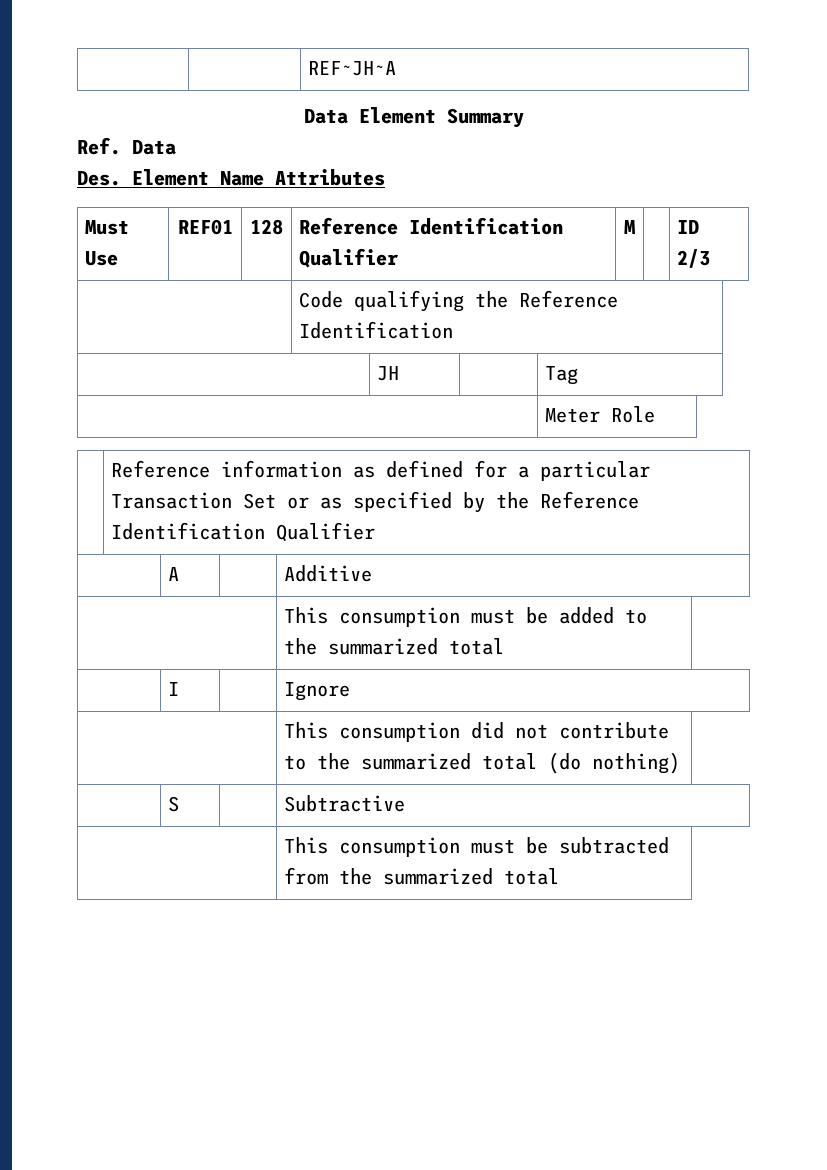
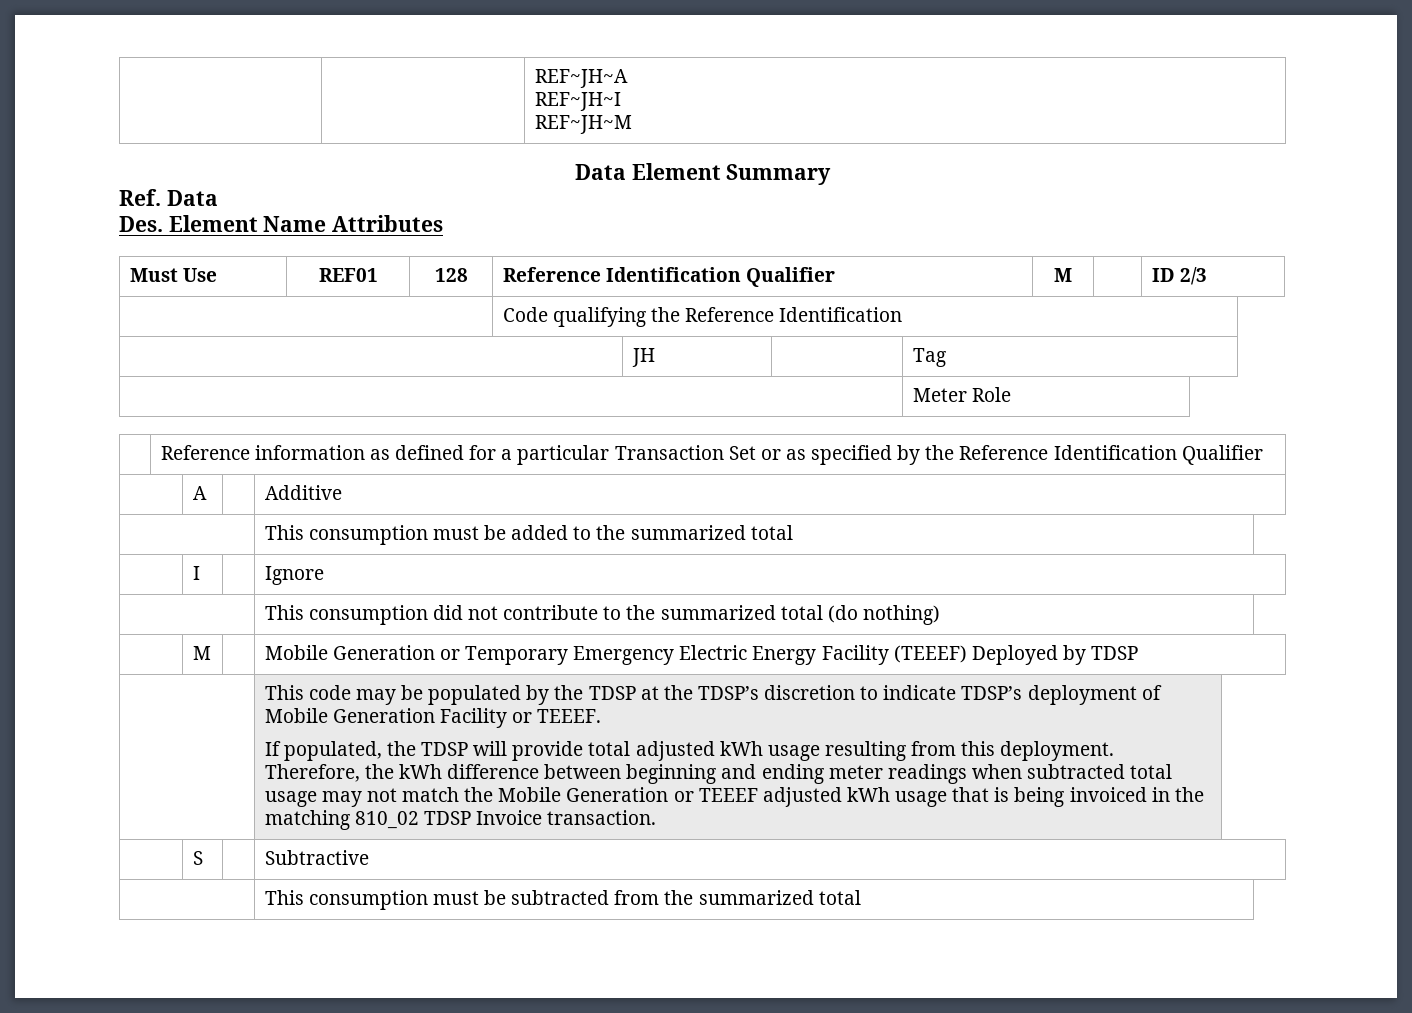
  | | REF~JH~A
+ REF~JH~I
+ REF~JH~M
+ | M | | Mobile Generation or Temporary Emergency Electric Energy Facility (TEEEF) Deployed by TDSP
+ | This code may be populated by the TDSP at the TDSP’s discretion to indicate TDSP’s deployment of Mobile Generation Facility or TEEEF.
+ If populated, the TDSP will provide total adjusted kWh usage resulting from this deployment. Therefore, the kWh difference between beginning and ending meter readings when subtracted total usage may not match the Mobile Generation or TEEEF adjusted kWh usage that is being invoiced in the matching 810_02 TDSP Invoice transaction.

